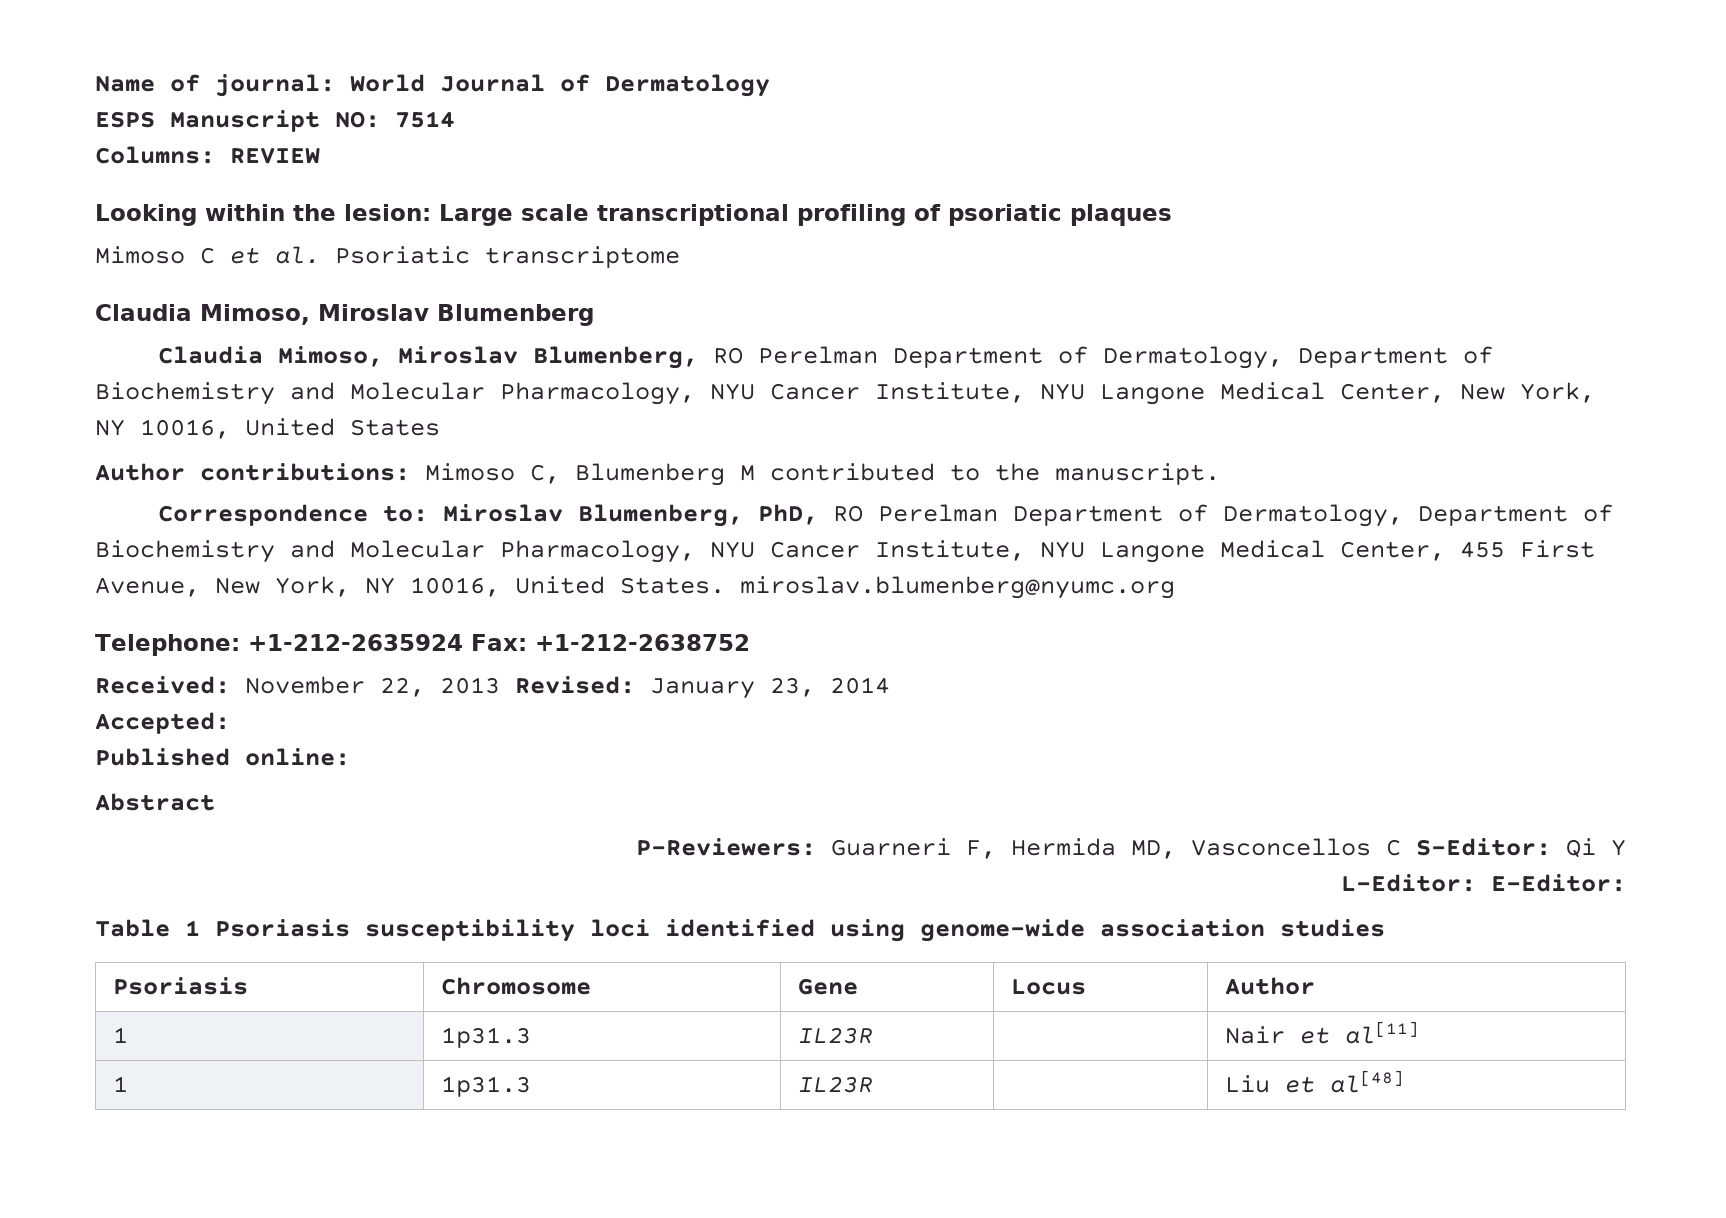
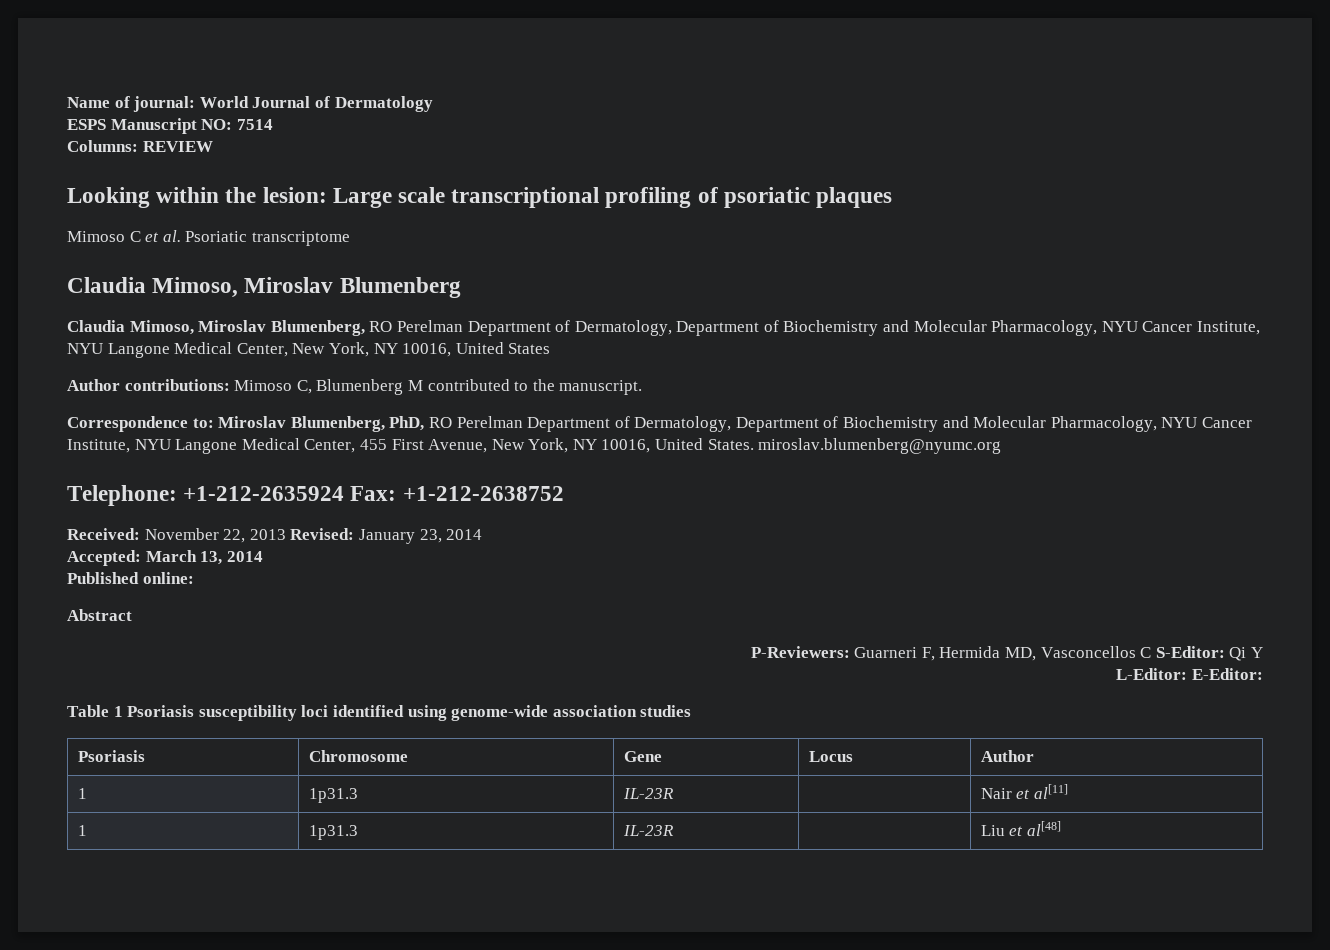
- Accepted:
+ Accepted: March 13, 2014
- 1 | 1p31.3 | IL23R | | Nair et al[11]
+ 1 | 1p31.3 | IL-23R | | Nair et al[11]
- 1 | 1p31.3 | IL23R | | Liu et al[48]
+ 1 | 1p31.3 | IL-23R | | Liu et al[48]

